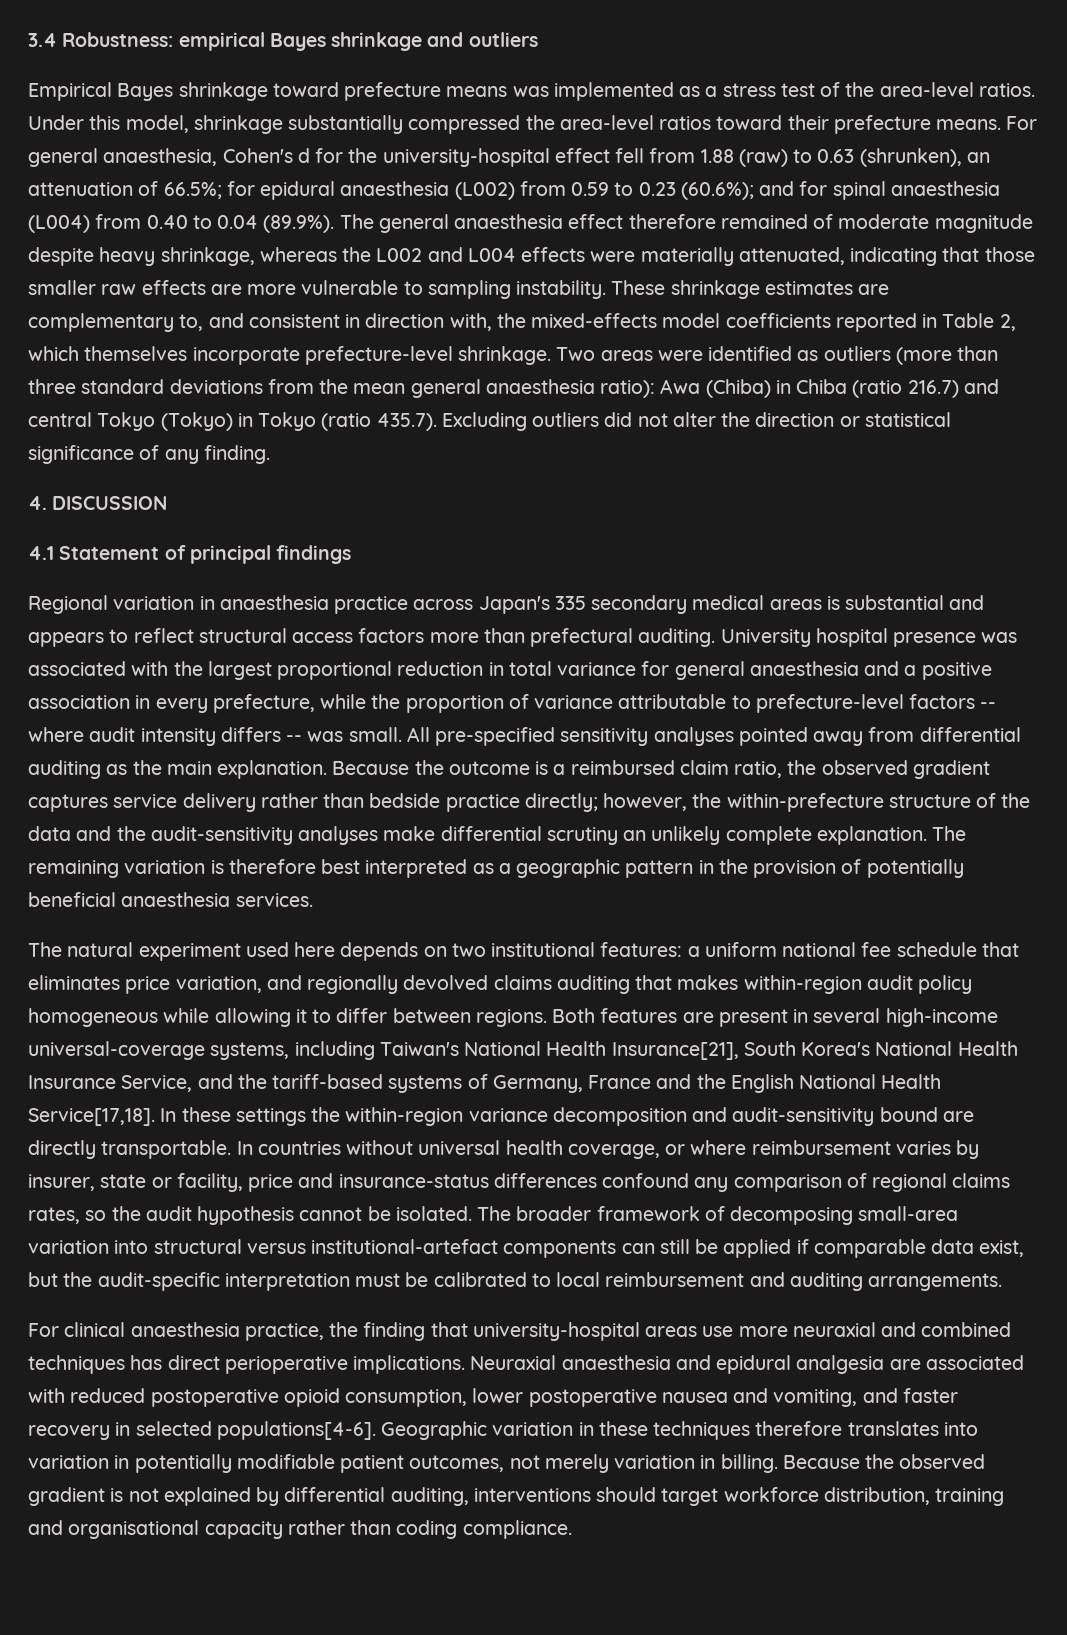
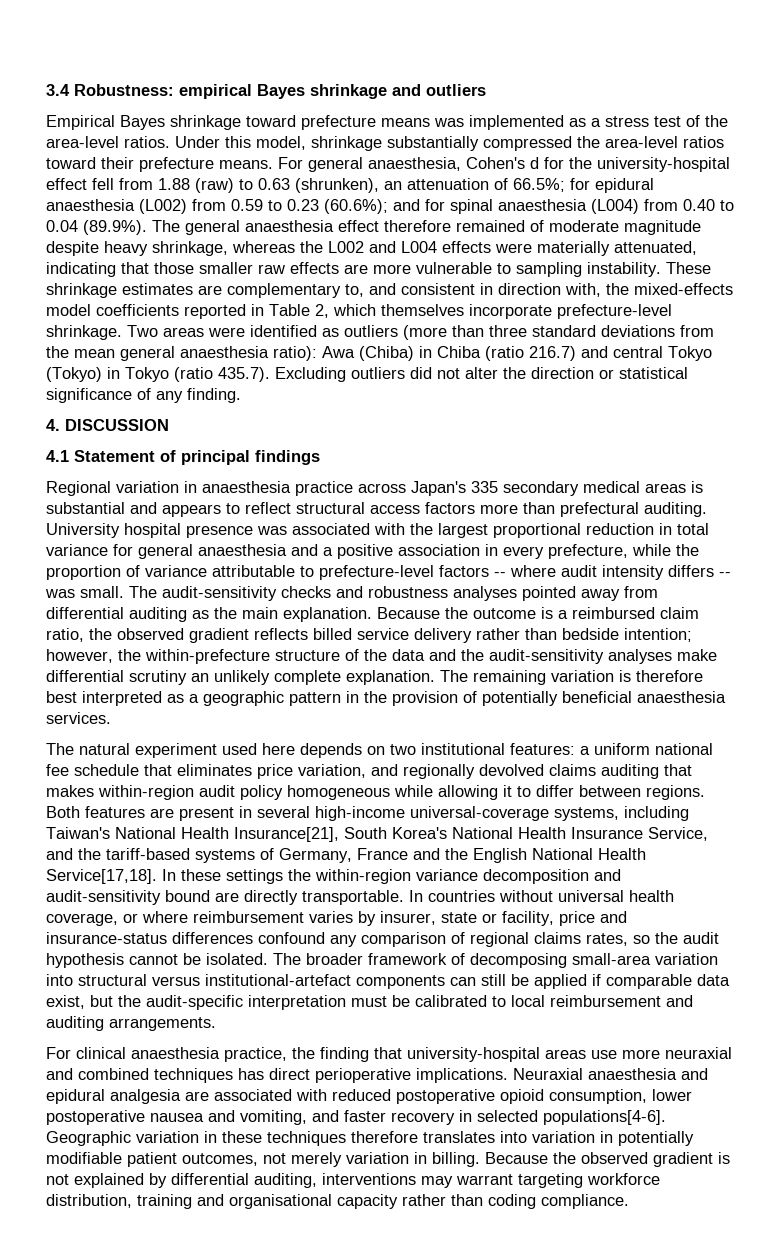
- All pre-specified sensitivity analyses pointed away from differential auditing as the main explanation.
+ The audit-sensitivity checks and robustness analyses pointed away from differential auditing as the main explanation.
- Because the outcome is a reimbursed claim ratio, the observed gradient captures service delivery rather than bedside practice directly; however, the within-prefecture structure of the data and the audit-sensitivity analyses make differential scrutiny an unlikely complete explanation.
+ Because the outcome is a reimbursed claim ratio, the observed gradient reflects billed service delivery rather than bedside intention; however, the within-prefecture structure of the data and the audit-sensitivity analyses make differential scrutiny an unlikely complete explanation.
- Because the observed gradient is not explained by differential auditing, interventions should target workforce distribution, training and organisational capacity rather than coding compliance.
+ Because the observed gradient is not explained by differential auditing, interventions may warrant targeting workforce distribution, training and organisational capacity rather than coding compliance.

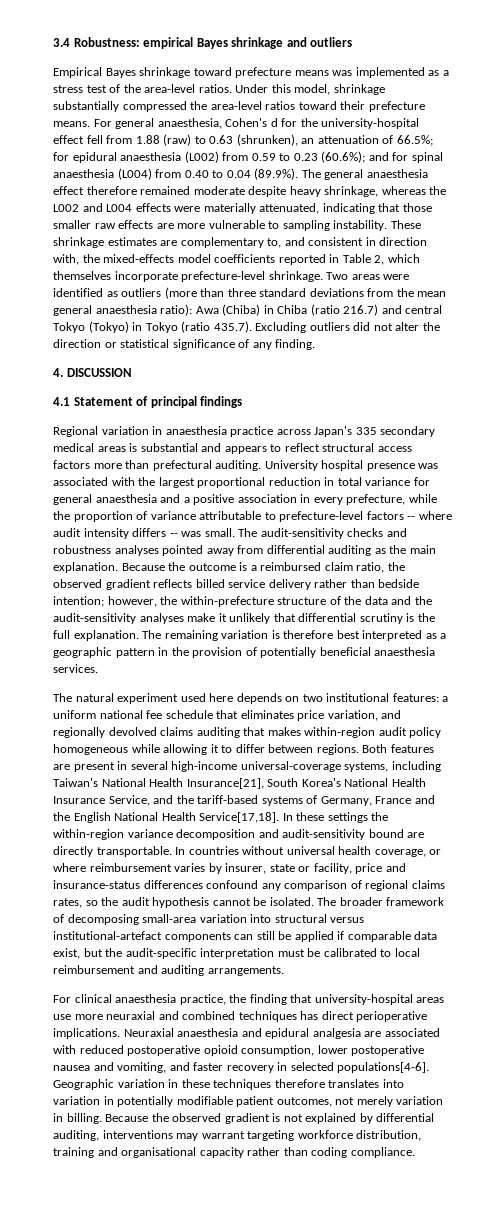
- and for spinal anaesthesia (L004) from 0.40 to 0.04 (89.9%). The general anaesthesia effect therefore remained of moderate magnitude despite heavy shrinkage, whereas the L002 and L004 effects were materially attenuated, indicating that those smaller raw effects are more vulnerable to sampling instability.
+ and for spinal anaesthesia (L004) from 0.40 to 0.04 (89.9%). The general anaesthesia effect therefore remained moderate despite heavy shrinkage, whereas the L002 and L004 effects were materially attenuated, indicating that those smaller raw effects are more vulnerable to sampling instability.
- Because the outcome is a reimbursed claim ratio, the observed gradient reflects billed service delivery rather than bedside intention; however, the within-prefecture structure of the data and the audit-sensitivity analyses make differential scrutiny an unlikely complete explanation.
+ Because the outcome is a reimbursed claim ratio, the observed gradient reflects billed service delivery rather than bedside intention; however, the within-prefecture structure of the data and the audit-sensitivity analyses make it unlikely that differential scrutiny is the full explanation.

